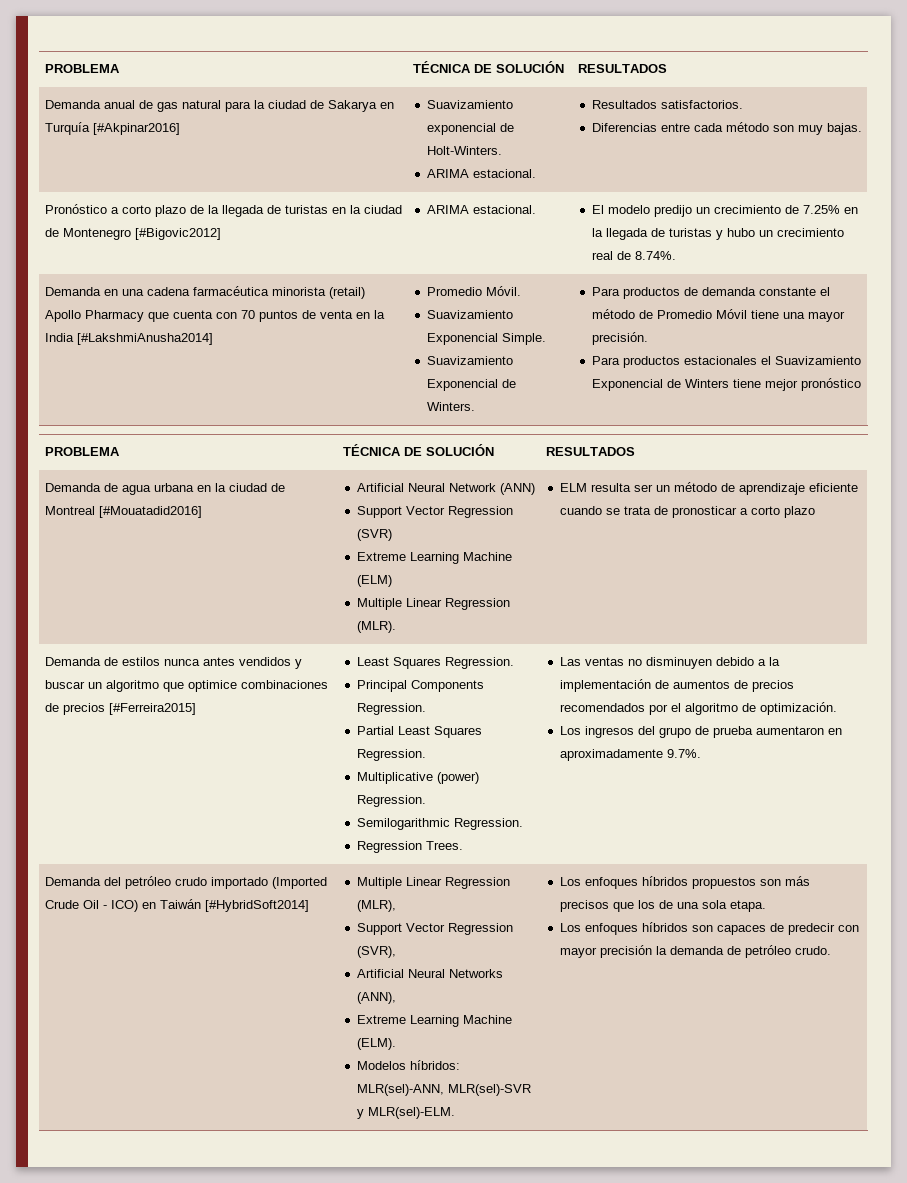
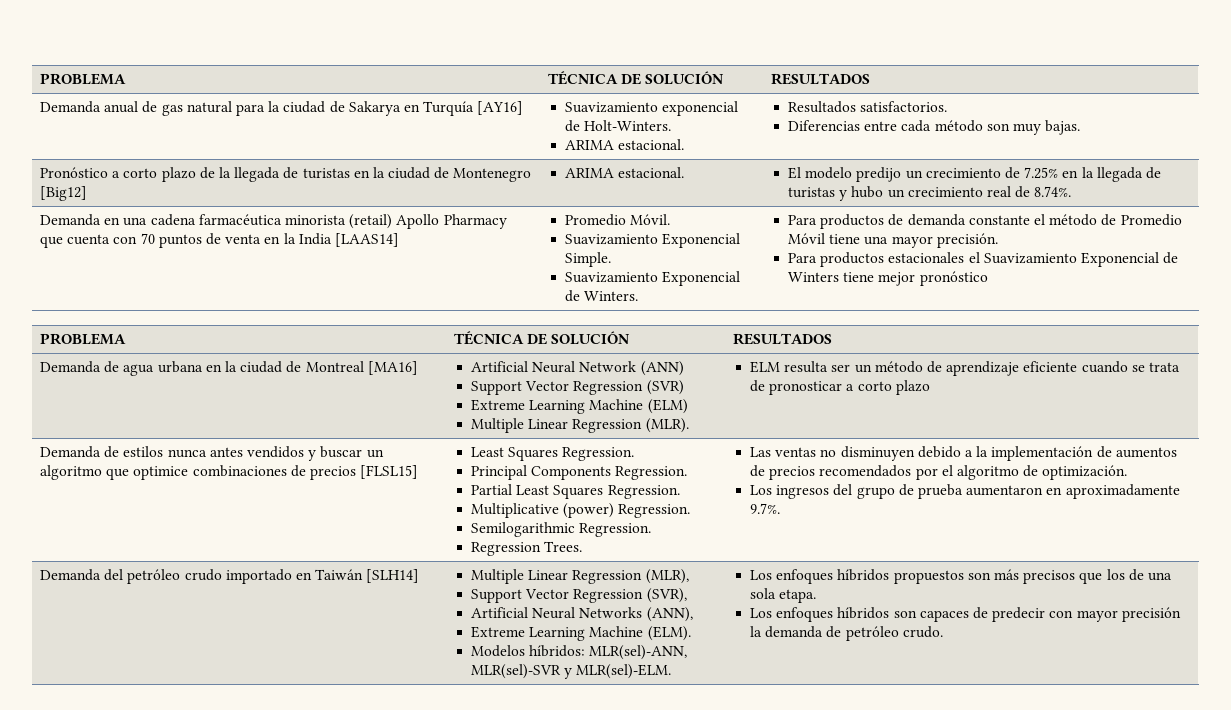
- Demanda anual de gas natural para la ciudad de Sakarya en Turquía [#Akpinar2016] | Suavizamiento exponencial de Holt-Winters.
+ Demanda anual de gas natural para la ciudad de Sakarya en Turquía [AY16] | Suavizamiento exponencial de Holt-Winters.
- Pronóstico a corto plazo de la llegada de turistas en la ciudad de Montenegro [#Bigovic2012] | ARIMA estacional. | El modelo predijo un crecimiento de 7.25% en la llegada de turistas y hubo un crecimiento real de 8.74%.
+ Pronóstico a corto plazo de la llegada de turistas en la ciudad de Montenegro [Big12] | ARIMA estacional. | El modelo predijo un crecimiento de 7.25% en la llegada de turistas y hubo un crecimiento real de 8.74%.
- Demanda en una cadena farmacéutica minorista (retail) Apollo Pharmacy que cuenta con 70 puntos de venta en la India [#LakshmiAnusha2014]
+ Demanda en una cadena farmacéutica minorista (retail) Apollo Pharmacy que cuenta con 70 puntos de venta en la India [LAAS14]
- Demanda de agua urbana en la ciudad de Montreal [#Mouatadid2016]
+ Demanda de agua urbana en la ciudad de Montreal [MA16]
- Demanda de estilos nunca antes vendidos y buscar un algoritmo que optimice combinaciones de precios [#Ferreira2015]
+ Demanda de estilos nunca antes vendidos y buscar un algoritmo que optimice combinaciones de precios [FLSL15]
- Demanda del petróleo crudo importado (Imported Crude Oil - ICO) en Taiwán [#HybridSoft2014]
+ Demanda del petróleo crudo importado en Taiwán [SLH14]

